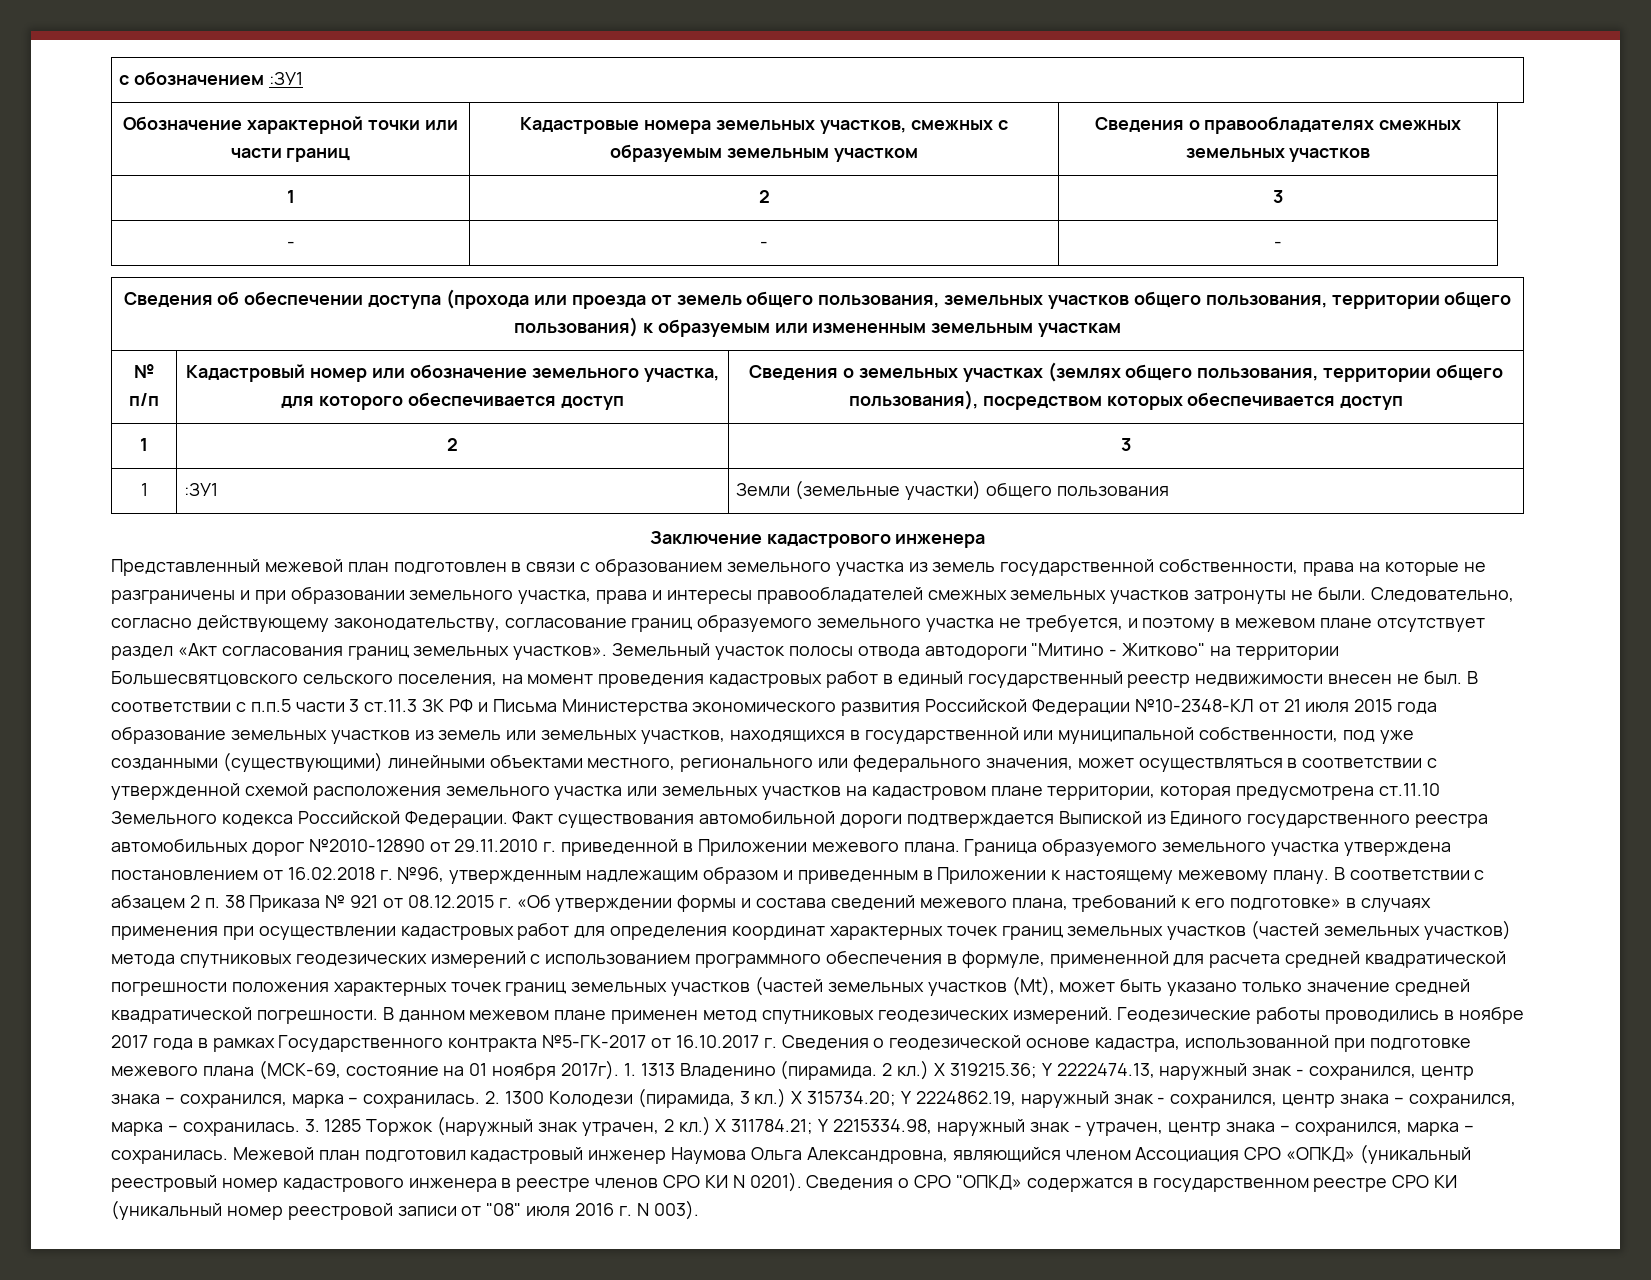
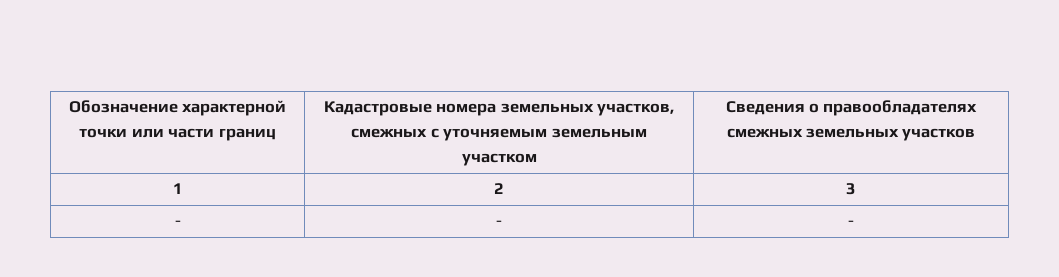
- с обозначением :ЗУ1
- Обозначение характерной точки или части границ | Кадастровые номера земельных участков, смежных с образуемым земельным участком | Сведения о правообладателях смежных земельных участков
+ Обозначение характерной точки или части границ | Кадастровые номера земельных участков, смежных с уточняемым земельным участком | Сведения о правообладателях смежных земельных участков
- Сведения об обеспечении доступа (прохода или проезда от земель общего пользования, земельных участков общего пользования, территории общего пользования) к образуемым или измененным земельным участкам
- № п/п | Кадастровый номер или обозначение земельного участка, для которого обеспечивается доступ | Сведения о земельных участках (землях общего пользования, территории общего пользования), посредством которых обеспечивается доступ
- 1 | 2 | 3
- 1 | :ЗУ1 | Земли (земельные участки) общего пользования
- Заключение кадастрового инженера
- Представленный межевой план подготовлен в связи с образованием земельного участка из земель государственной собственности, права на которые не разграничены и при образовании земельного участка, права и интересы правообладателей смежных земельных участков затронуты не были. Следовательно, согласно действующему законодательству, согласование границ образуемого земельного участка не требуется, и поэтому в межевом плане отсутствует раздел «Акт согласования границ земельных участков». Земельный участок полосы отвода автодороги "Митино - Житково" на территории Большесвятцовского сельского поселения, на момент проведения кадастровых работ в единый государственный реестр недвижимости внесен не был. В соответствии с п.п.5 части 3 ст.11.3 ЗК РФ и Письма Министерства экономического развития Российской Федерации №10-2348-КЛ от 21 июля 2015 года образование земельных участков из земель или земельных участков, находящихся в государственной или муниципальной собственности, под уже созданными (существующими) линейными объектами местного, регионального или федерального значения, может осуществляться в соответствии с утвержденной схемой расположения земельного участка или земельных участков на кадастровом плане территории, которая предусмотрена ст.11.10 Земельного кодекса Российской Федерации. Факт существования автомобильной дороги подтверждается Выпиской из Единого государственного реестра автомобильных дорог №2010-12890 от 29.11.2010 г. приведенной в Приложении межевого плана. Граница образуемого земельного участка утверждена постановлением от 16.02.2018 г. №96, утвержденным надлежащим образом и приведенным в Приложении к настоящему межевому плану. В соответствии с абзацем 2 п. 38 Приказа № 921 от 08.12.2015 г. «Об утверждении формы и состава сведений межевого плана, требований к его подготовке» в случаях применения при осуществлении кадастровых работ для определения координат характерных точек границ земельных участков (частей земельных участков) метода спутниковых геодезических измерений с использованием программного обеспечения в формуле, примененной для расчета средней квадратической погрешности положения характерных точек границ земельных участков (частей земельных участков (Mt), может быть указано только значение средней квадратической погрешности. В данном межевом плане применен метод спутниковых геодезических измерений. Геодезические работы проводились в ноябре 2017 года в рамках Государственного контракта №5-ГК-2017 от 16.10.2017 г. Сведения о геодезической основе кадастра, использованной при подготовке межевого плана (МСК-69, состояние на 01 ноября 2017г). 1. 1313 Владенино (пирамида. 2 кл.) Х 319215.36; Y 2222474.13, наружный знак - сохранился, центр знака – сохранился, марка – сохранилась. 2. 1300 Колодези (пирамида, 3 кл.) Х 315734.20; Y 2224862.19, наружный знак - сохранился, центр знака – сохранился, марка – сохранилась. 3. 1285 Торжок (наружный знак утрачен, 2 кл.) Х 311784.21; Y 2215334.98, наружный знак - утрачен, центр знака – сохранился, марка – сохранилась. Межевой план подготовил кадастровый инженер Наумова Ольга Александровна, являющийся членом Ассоциация СРО «ОПКД» (уникальный реестровый номер кадастрового инженера в реестре членов СРО КИ N 0201). Сведения о СРО "ОПКД» содержатся в государственном реестре СРО КИ (уникальный номер реестровой записи от "08" июля 2016 г. N 003).

